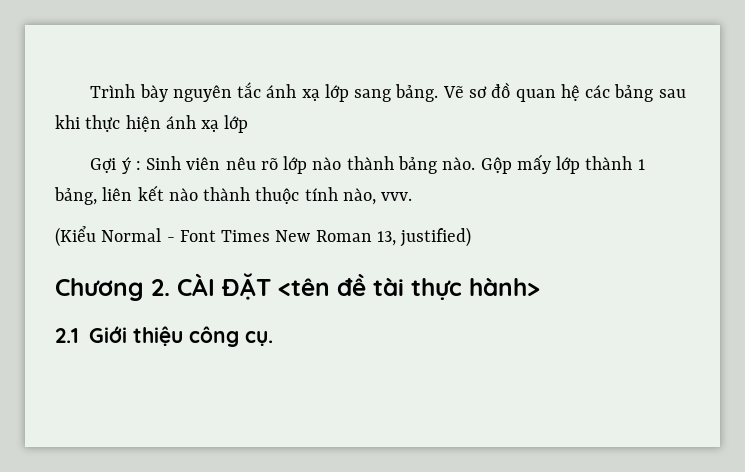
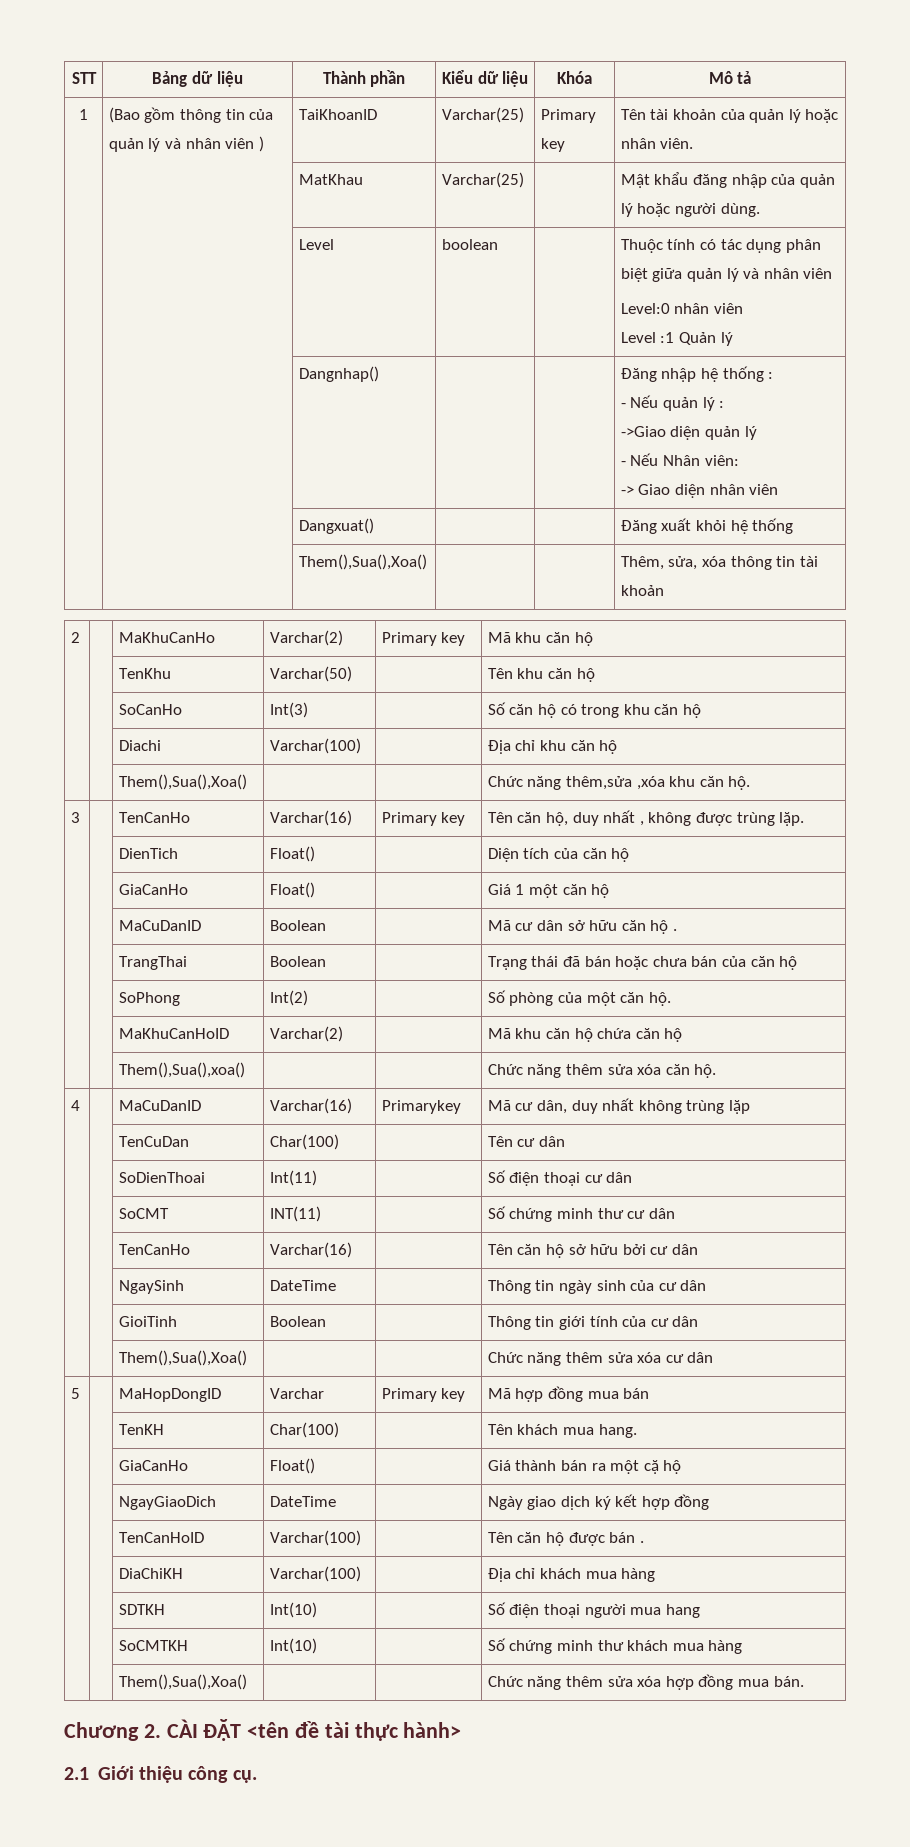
- Trình bày nguyên tắc ánh xạ lớp sang bảng. Vẽ sơ đồ quan hệ các bảng sau khi thực hiện ánh xạ lớp
- Gợi ý : Sinh viên nêu rõ lớp nào thành bảng nào. Gộp mấy lớp thành 1 bảng, liên kết nào thành thuộc tính nào, vvv.
- (Kiểu Normal - Font Times New Roman 13, justified)
+ STT | Bảng dữ liệu | Thành phần | Kiểu dữ liệu | Khóa | Mô tả
+ 1 | (Bao gồm thông tin của quản lý và nhân viên ) | TaiKhoanID | Varchar(25) | Primary key | Tên tài khoản của quản lý hoặc nhân viên.
+ | | MatKhau | Varchar(25) | | Mật khẩu đăng nhập của quản lý hoặc người dùng.
+ | | Level | boolean | | Thuộc tính có tác dụng phân biệt giữa quản lý và nhân viên
+ Level:0 nhân viên
+ Level :1 Quản lý
+ | | Dangnhap() | | | Đăng nhập hệ thống :
+ - Nếu quản lý :
+ ->Giao diện quản lý
+ - Nếu Nhân viên:
+ -> Giao diện nhân viên
+ | | Dangxuat() | | | Đăng xuất khỏi hệ thống
+ | | Them(),Sua(),Xoa() | | | Thêm, sửa, xóa thông tin tài khoản
+ 2 | | MaKhuCanHo | Varchar(2) | Primary key | Mã khu căn hộ
+ | | TenKhu | Varchar(50) | | Tên khu căn hộ
+ | | SoCanHo | Int(3) | | Số căn hộ có trong khu căn hộ
+ | | Diachi | Varchar(100) | | Địa chỉ khu căn hộ
+ | | Them(),Sua(),Xoa() | | | Chức năng thêm,sửa ,xóa khu căn hộ.
+ 3 | | TenCanHo | Varchar(16) | Primary key | Tên căn hộ, duy nhất , không được trùng lặp.
+ | | DienTich | Float() | | Diện tích của căn hộ
+ | | GiaCanHo | Float() | | Giá 1 một căn hộ
+ | | MaCuDanID | Boolean | | Mã cư dân sở hữu căn hộ .
+ | | TrangThai | Boolean | | Trạng thái đã bán hoặc chưa bán của căn hộ
+ | | SoPhong | Int(2) | | Số phòng của một căn hộ.
+ | | MaKhuCanHoID | Varchar(2) | | Mã khu căn hộ chứa căn hộ
+ | | Them(),Sua(),xoa() | | | Chức năng thêm sửa xóa căn hộ.
+ 4 | | MaCuDanID | Varchar(16) | Primarykey | Mã cư dân, duy nhất không trùng lặp
+ | | TenCuDan | Char(100) | | Tên cư dân
+ | | SoDienThoai | Int(11) | | Số điện thoại cư dân
+ | | SoCMT | INT(11) | | Số chứng minh thư cư dân
+ | | TenCanHo | Varchar(16) | | Tên căn hộ sở hữu bởi cư dân
+ | | NgaySinh | DateTime | | Thông tin ngày sinh của cư dân
+ | | GioiTinh | Boolean | | Thông tin giới tính của cư dân
+ | | Them(),Sua(),Xoa() | | | Chức năng thêm sửa xóa cư dân
+ 5 | | MaHopDongID | Varchar | Primary key | Mã hợp đồng mua bán
+ | | TenKH | Char(100) | | Tên khách mua hang.
+ | | GiaCanHo | Float() | | Giá thành bán ra một cặ hộ
+ | | NgayGiaoDich | DateTime | | Ngày giao dịch ký kết hợp đồng
+ | | TenCanHoID | Varchar(100) | | Tên căn hộ được bán .
+ | | DiaChiKH | Varchar(100) | | Địa chỉ khách mua hàng
+ | | SDTKH | Int(10) | | Số điện thoại người mua hang
+ | | SoCMTKH | Int(10) | | Số chứng minh thư khách mua hàng
+ | | Them(),Sua(),Xoa() | | | Chức năng thêm sửa xóa hợp đồng mua bán.

